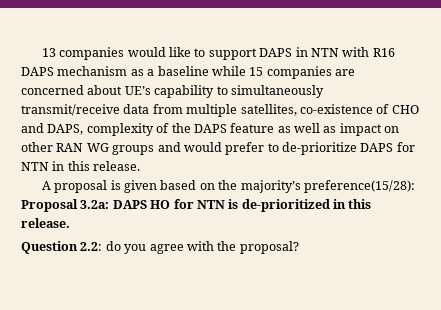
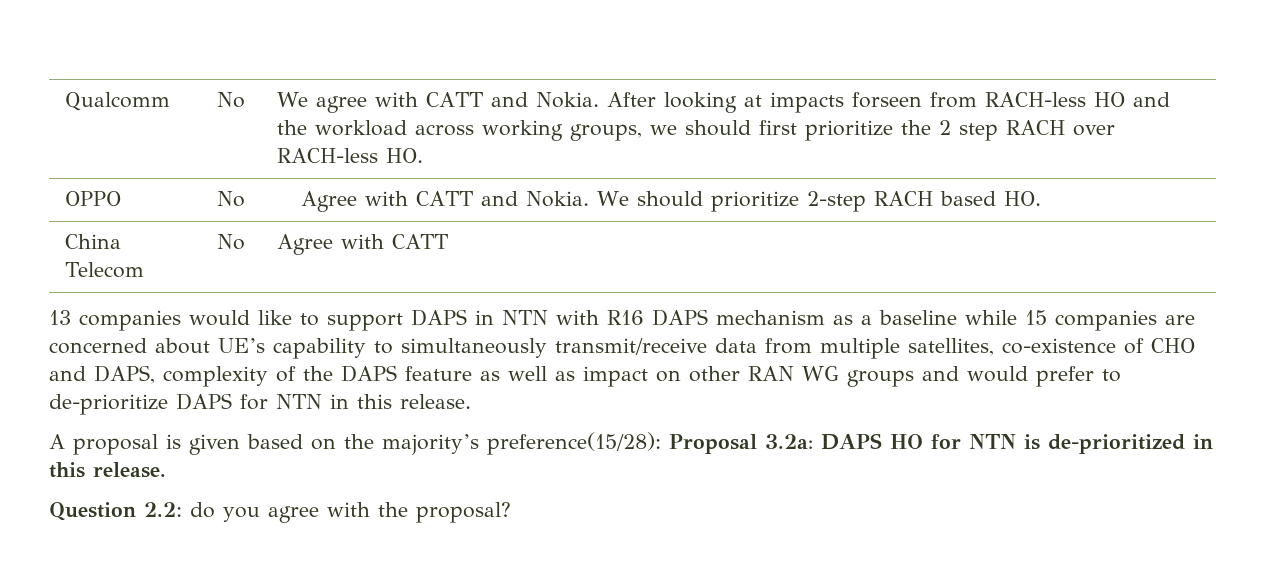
+ Qualcomm | No | We agree with CATT and Nokia. After looking at impacts forseen from RACH-less HO and the workload across working groups, we should first prioritize the 2 step RACH over RACH-less HO.
+ OPPO | No | Agree with CATT and Nokia. We should prioritize 2-step RACH based HO.
+ China Telecom | No | Agree with CATT

